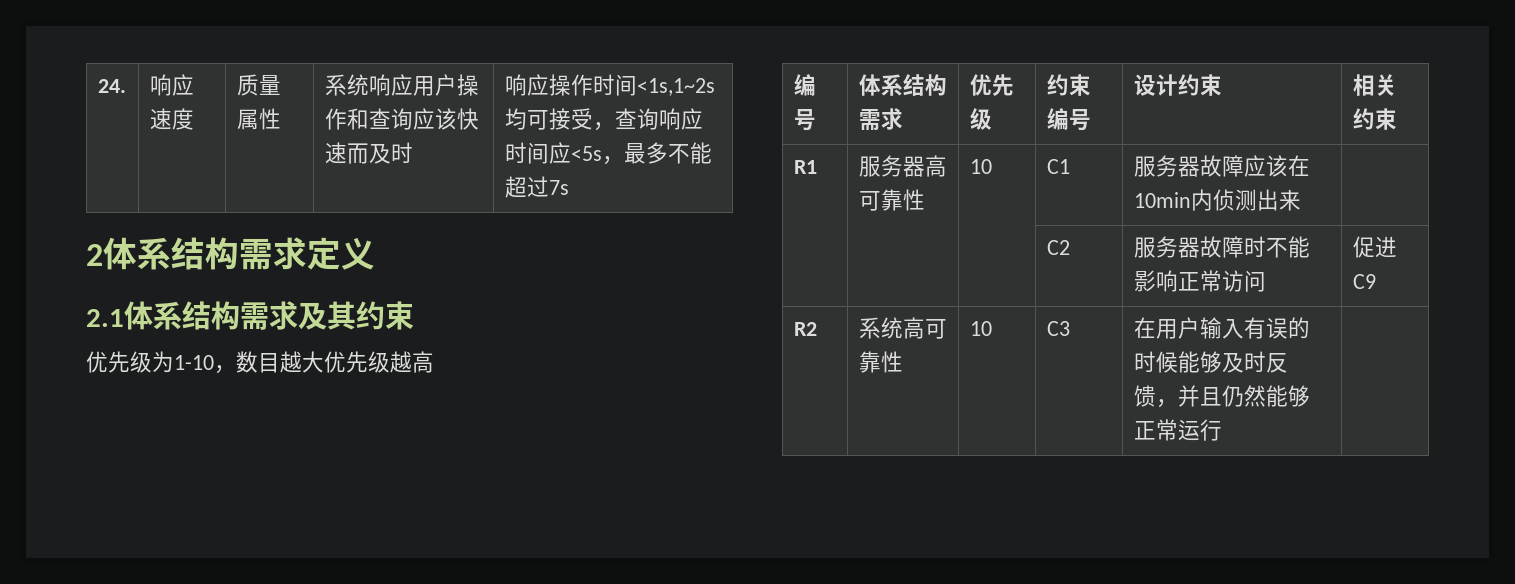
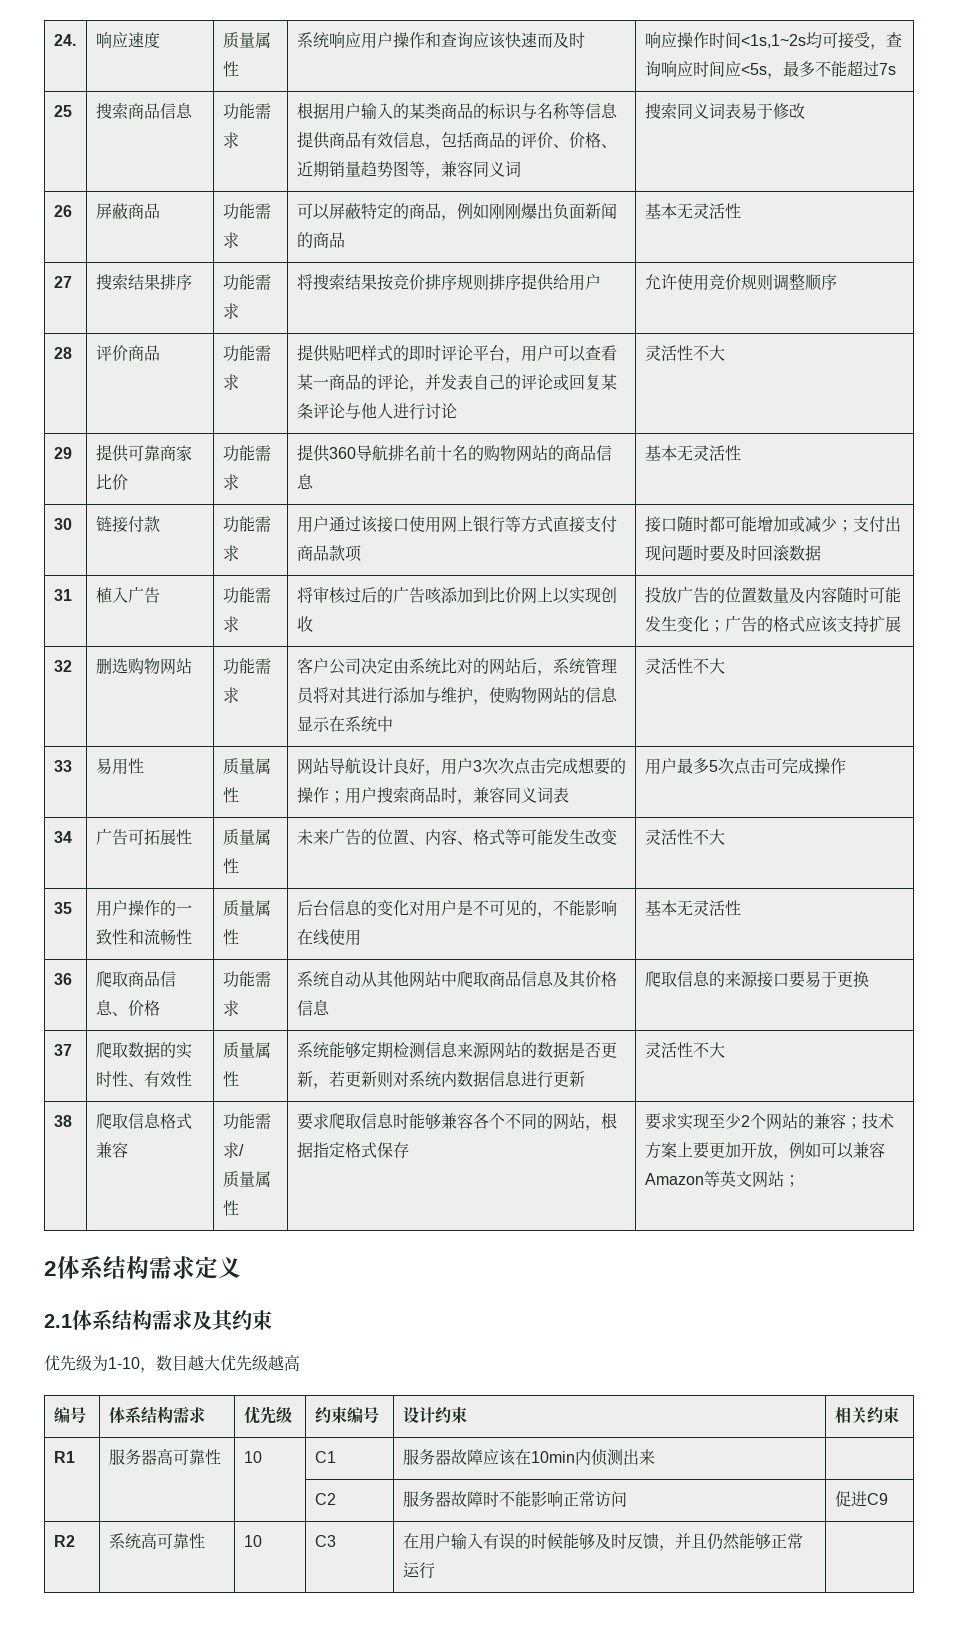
+ 25 | 搜索商品信息 | 功能需求 | 根据用户输入的某类商品的标识与名称等信息提供商品有效信息，包括商品的评价、价格、近期销量趋势图等，兼容同义词 | 搜索同义词表易于修改
+ 26 | 屏蔽商品 | 功能需求 | 可以屏蔽特定的商品，例如刚刚爆出负面新闻的商品 | 基本无灵活性
+ 27 | 搜索结果排序 | 功能需求 | 将搜索结果按竞价排序规则排序提供给用户 | 允许使用竞价规则调整顺序
+ 28 | 评价商品 | 功能需求 | 提供贴吧样式的即时评论平台，用户可以查看某一商品的评论，并发表自己的评论或回复某条评论与他人进行讨论 | 灵活性不大
+ 29 | 提供可靠商家比价 | 功能需求 | 提供360导航排名前十名的购物网站的商品信息 | 基本无灵活性
+ 30 | 链接付款 | 功能需求 | 用户通过该接口使用网上银行等方式直接支付商品款项 | 接口随时都可能增加或减少；支付出现问题时要及时回滚数据
+ 31 | 植入广告 | 功能需求 | 将审核过后的广告咳添加到比价网上以实现创收 | 投放广告的位置数量及内容随时可能发生变化；广告的格式应该支持扩展
+ 32 | 删选购物网站 | 功能需求 | 客户公司决定由系统比对的网站后，系统管理员将对其进行添加与维护，使购物网站的信息显示在系统中 | 灵活性不大
+ 33 | 易用性 | 质量属性 | 网站导航设计良好，用户3次次点击完成想要的操作；用户搜索商品时，兼容同义词表 | 用户最多5次点击可完成操作
+ 34 | 广告可拓展性 | 质量属性 | 未来广告的位置、内容、格式等可能发生改变 | 灵活性不大
+ 35 | 用户操作的一致性和流畅性 | 质量属性 | 后台信息的变化对用户是不可见的，不能影响在线使用 | 基本无灵活性
+ 36 | 爬取商品信息、价格 | 功能需求 | 系统自动从其他网站中爬取商品信息及其价格信息 | 爬取信息的来源接口要易于更换
+ 37 | 爬取数据的实时性、有效性 | 质量属性 | 系统能够定期检测信息来源网站的数据是否更新，若更新则对系统内数据信息进行更新 | 灵活性不大
+ 38 | 爬取信息格式兼容 | 功能需求/
+ 质量属性 | 要求爬取信息时能够兼容各个不同的网站，根据指定格式保存 | 要求实现至少2个网站的兼容；技术方案上要更加开放，例如可以兼容Amazon等英文网站；

